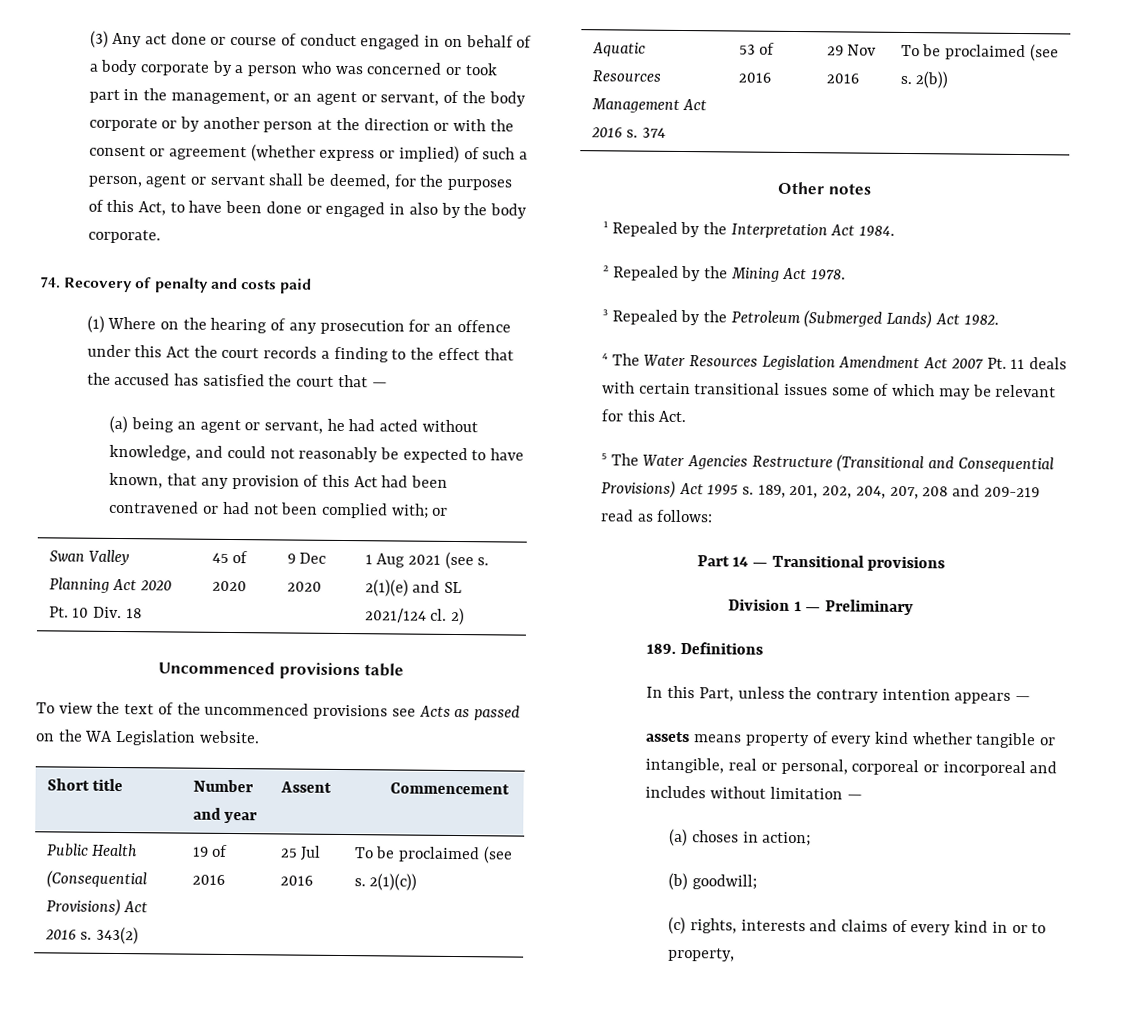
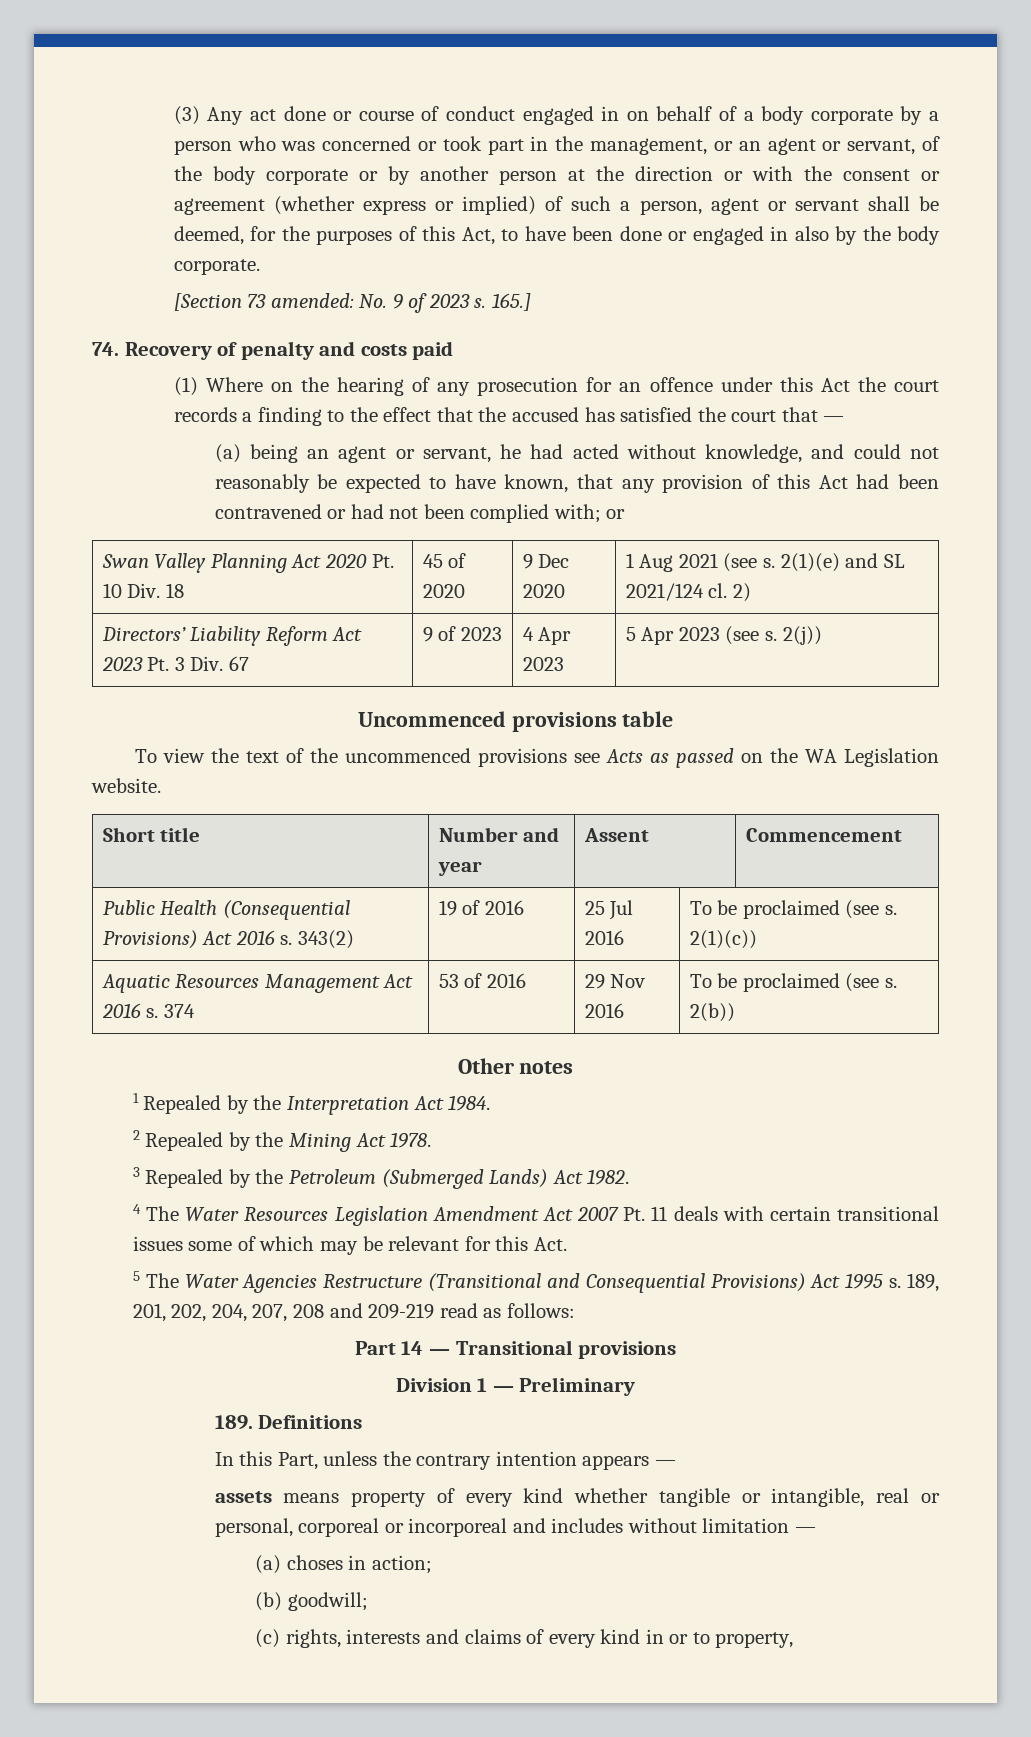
+ [Section 73 amended: No. 9 of 2023 s. 165.]
+ Directors’ Liability Reform Act 2023 Pt. 3 Div. 67 | 9 of 2023 | 4 Apr 2023 | 5 Apr 2023 (see s. 2(j))

